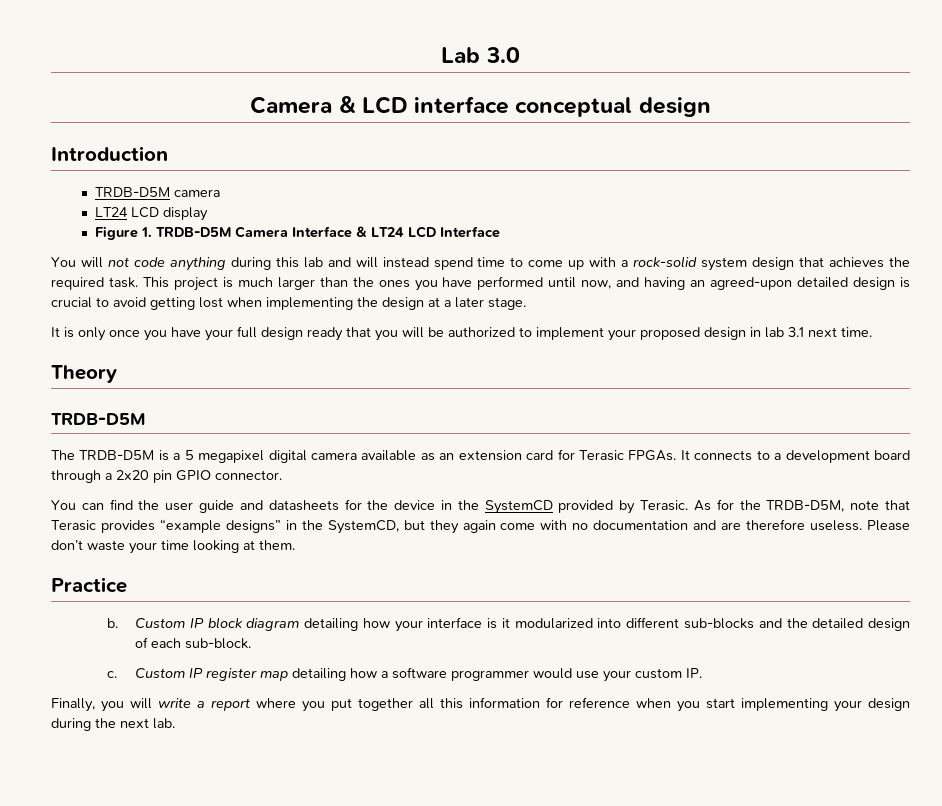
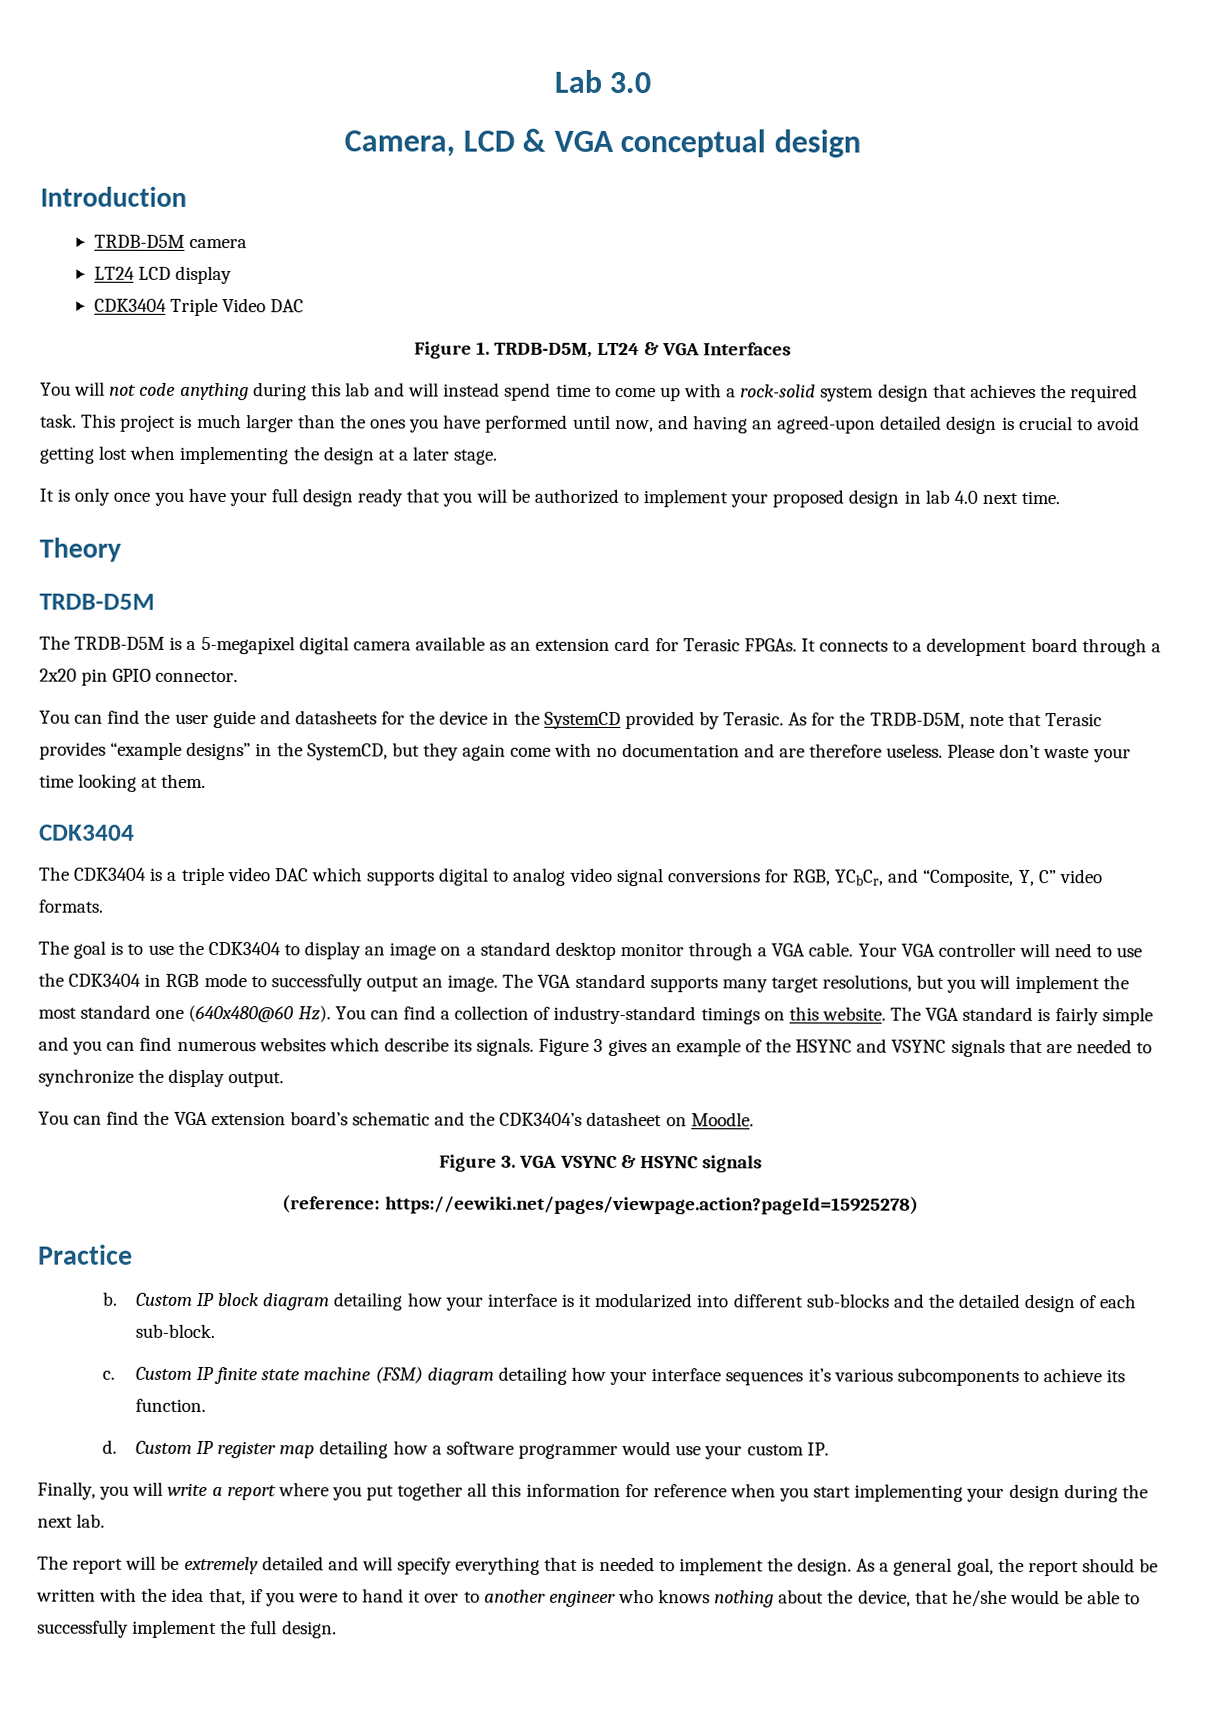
- Camera & LCD interface conceptual design
+ Camera, LCD & VGA conceptual design
- Figure 1. TRDB-D5M Camera Interface & LT24 LCD Interface
+ CDK3404 Triple Video DAC
+ Figure 1. TRDB-D5M, LT24 & VGA Interfaces
- It is only once you have your full design ready that you will be authorized to implement your proposed design in lab 3.1 next time.
+ It is only once you have your full design ready that you will be authorized to implement your proposed design in lab 4.0 next time.
- The TRDB-D5M is a 5 megapixel digital camera available as an extension card for Terasic FPGAs.
+ The TRDB-D5M is a 5-megapixel digital camera available as an extension card for Terasic FPGAs.
  Please don’t waste your time looking at them.
+ CDK3404
+ The CDK3404 is a triple video DAC which supports digital to analog video signal conversions for RGB, YCbCr, and “Composite, Y, C” video formats.
+ The goal is to use the CDK3404 to display an image on a standard desktop monitor through a VGA cable. Your VGA controller will need to use the CDK3404 in RGB mode to successfully output an image. The VGA standard supports many target resolutions, but you will implement the most standard one (640x480@60 Hz). You can find a collection of industry-standard timings on this website. The VGA standard is fairly simple and you can find numerous websites which describe its signals. Figure 3 gives an example of the HSYNC and VSYNC signals that are needed to synchronize the display output.
+ You can find the VGA extension board’s schematic and the CDK3404’s datasheet on Moodle.
+ Figure 3. VGA VSYNC & HSYNC signals
+ (reference: https://eewiki.net/pages/viewpage.action?pageId=15925278)
- Custom IP register map detailing how a software programmer would use your custom IP.
+ Custom IP finite state machine (FSM) diagram detailing how your interface sequences it’s various subcomponents to achieve its function.
+ d. Custom IP register map detailing how a software programmer would use your custom IP.
+ The report will be extremely detailed and will specify everything that is needed to implement the design. As a general goal, the report should be written with the idea that, if you were to hand it over to another engineer who knows nothing about the device, that he/she would be able to successfully implement the full design.

